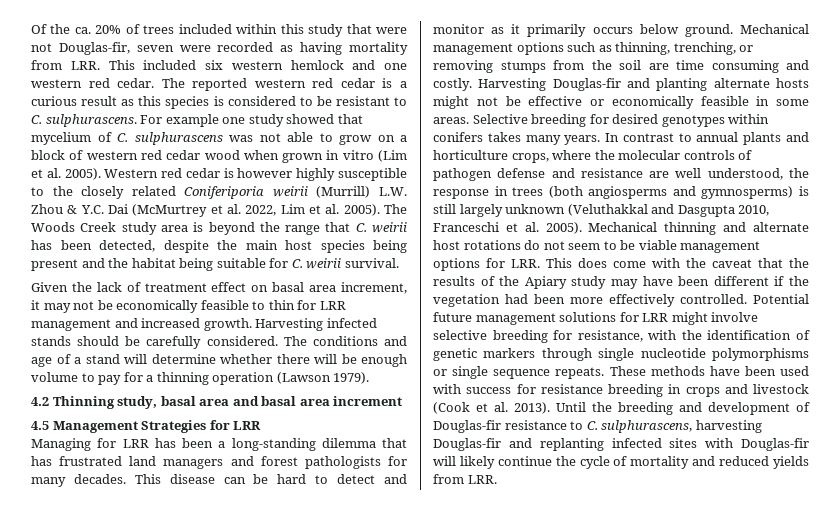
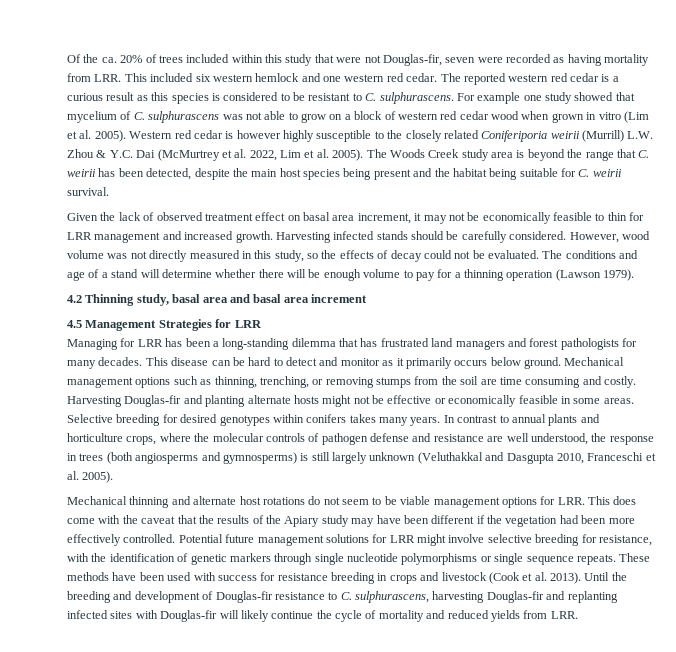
- Given the lack of treatment effect on basal area increment, it may not be economically feasible to thin for LRR management and increased growth.
+ Given the lack of observed treatment effect on basal area increment, it may not be economically feasible to thin for LRR management and increased growth.
+ However, wood volume was not directly measured in this study, so the effects of decay could not be evaluated.
- In contrast to annual plants and horticulture crops, where the molecular controls of pathogen defense and resistance are well understood, the response in trees (both angiosperms and gymnosperms) is still largely unknown (Veluthakkal and Dasgupta 2010, Franceschi et al. 2005). Mechanical thinning and alternate host rotations do not seem to be viable management options for LRR. This does come with the caveat that the results of the Apiary study may have been different if the vegetation had been more effectively controlled.
+ In contrast to annual plants and horticulture crops, where the molecular controls of pathogen defense and resistance are well understood, the response in trees (both angiosperms and gymnosperms) is still largely unknown (Veluthakkal and Dasgupta 2010, Franceschi et al. 2005).
+ Mechanical thinning and alternate host rotations do not seem to be viable management options for LRR. This does come with the caveat that the results of the Apiary study may have been different if the vegetation had been more effectively controlled.

